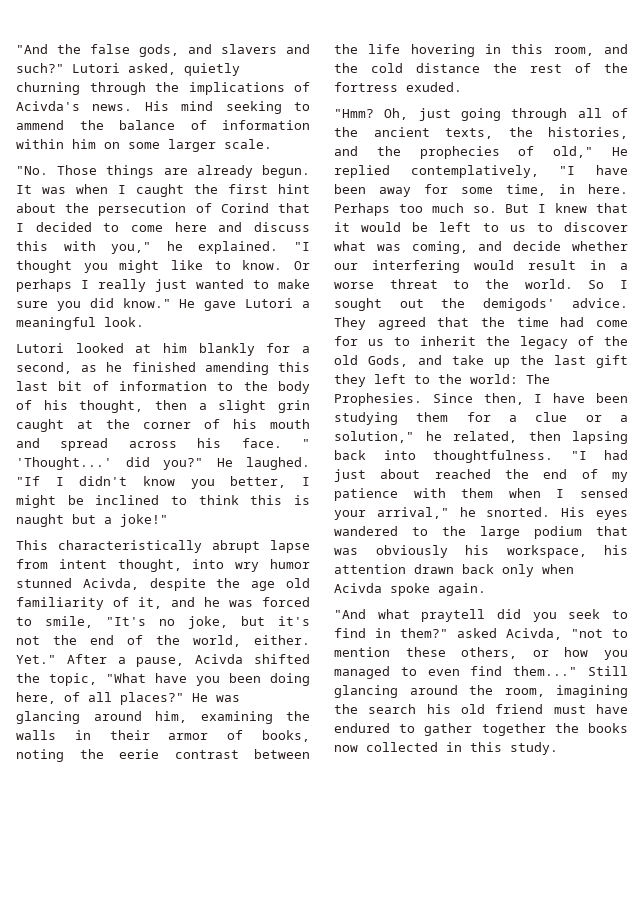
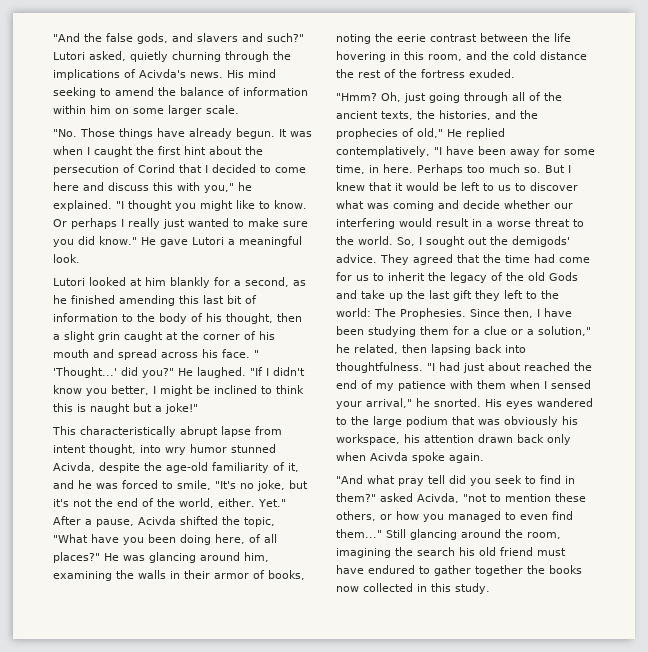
- His mind seeking to ammend the balance of information within him on some larger scale.
+ His mind seeking to amend the balance of information within him on some larger scale.
- "No. Those things are already begun.
+ "No. Those things have already begun.
- This characteristically abrupt lapse from intent thought, into wry humor stunned Acivda, despite the age old familiarity of it, and he was forced to smile, "It's no joke, but it's not the end of the world, either.
+ This characteristically abrupt lapse from intent thought, into wry humor stunned Acivda, despite the age-old familiarity of it, and he was forced to smile, "It's no joke, but it's not the end of the world, either.
- But I knew that it would be left to us to discover what was coming, and decide whether our interfering would result in a worse threat to the world.
+ But I knew that it would be left to us to discover what was coming and decide whether our interfering would result in a worse threat to the world.
- So I sought out the demigods' advice.
+ So, I sought out the demigods' advice.
- They agreed that the time had come for us to inherit the legacy of the old Gods, and take up the last gift they left to the world: The Prophesies.
+ They agreed that the time had come for us to inherit the legacy of the old Gods and take up the last gift they left to the world: The Prophesies.
- "And what praytell did you seek to find in them?" asked Acivda, "not to mention these others, or how you managed to even find them..."
+ "And what pray tell did you seek to find in them?" asked Acivda, "not to mention these others, or how you managed to even find them..."

